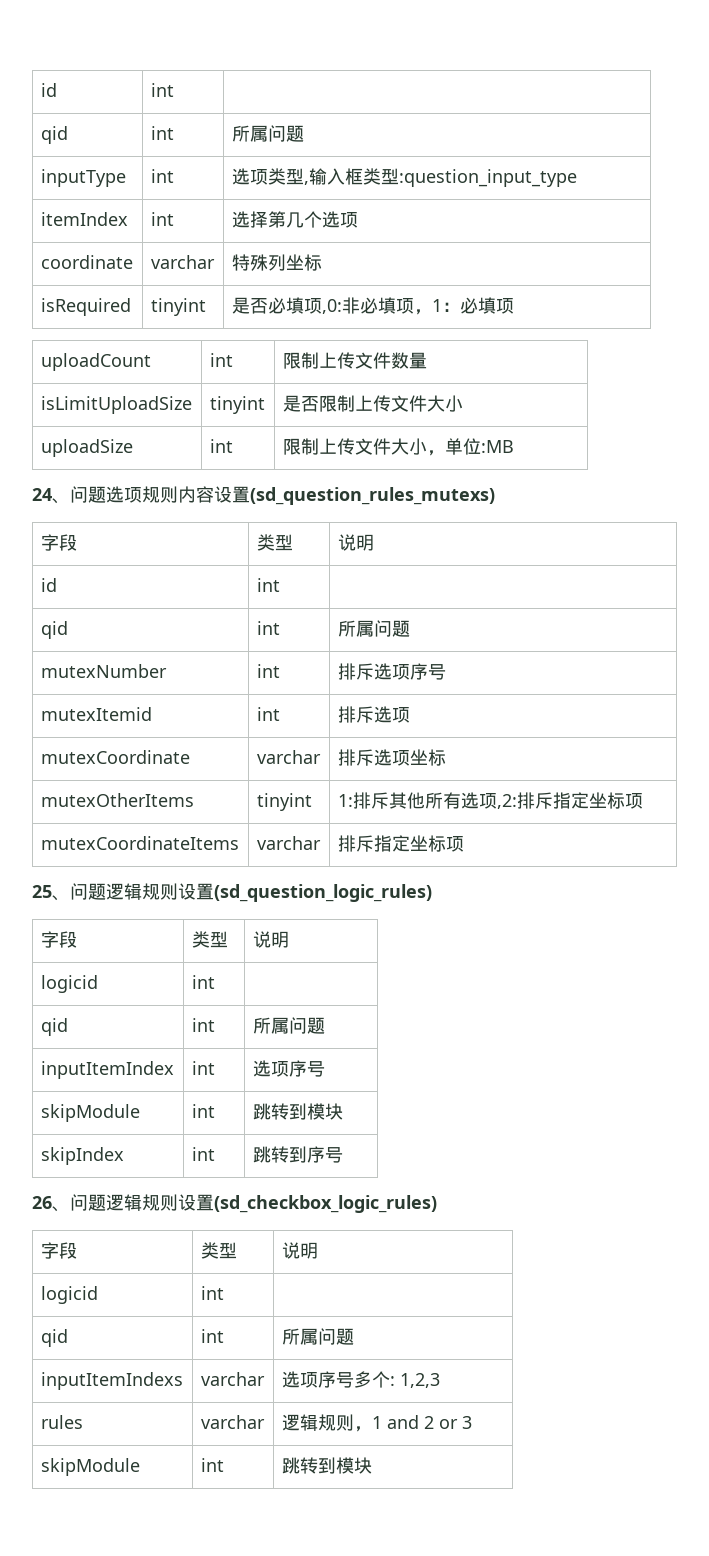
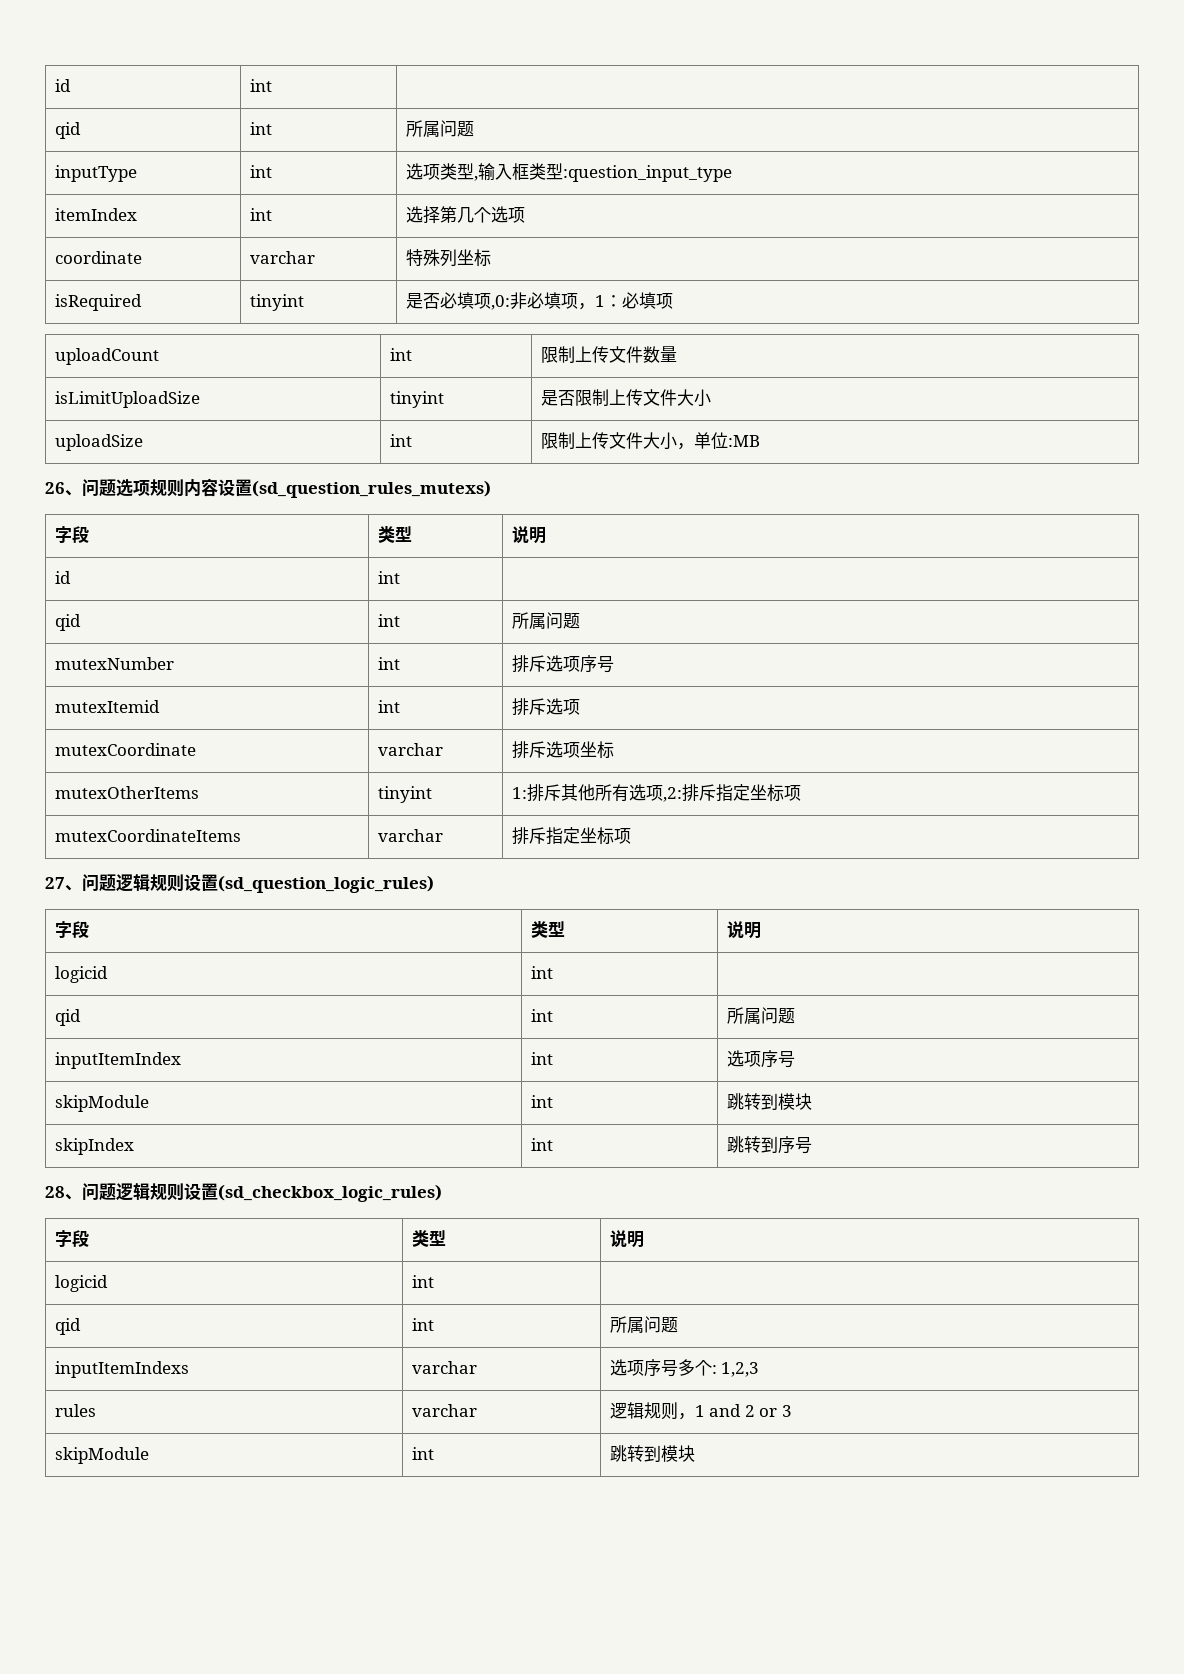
- 24、问题选项规则内容设置(sd_question_rules_mutexs)
+ 26、问题选项规则内容设置(sd_question_rules_mutexs)
- 25、问题逻辑规则设置(sd_question_logic_rules)
+ 27、问题逻辑规则设置(sd_question_logic_rules)
- 26、问题逻辑规则设置(sd_checkbox_logic_rules)
+ 28、问题逻辑规则设置(sd_checkbox_logic_rules)

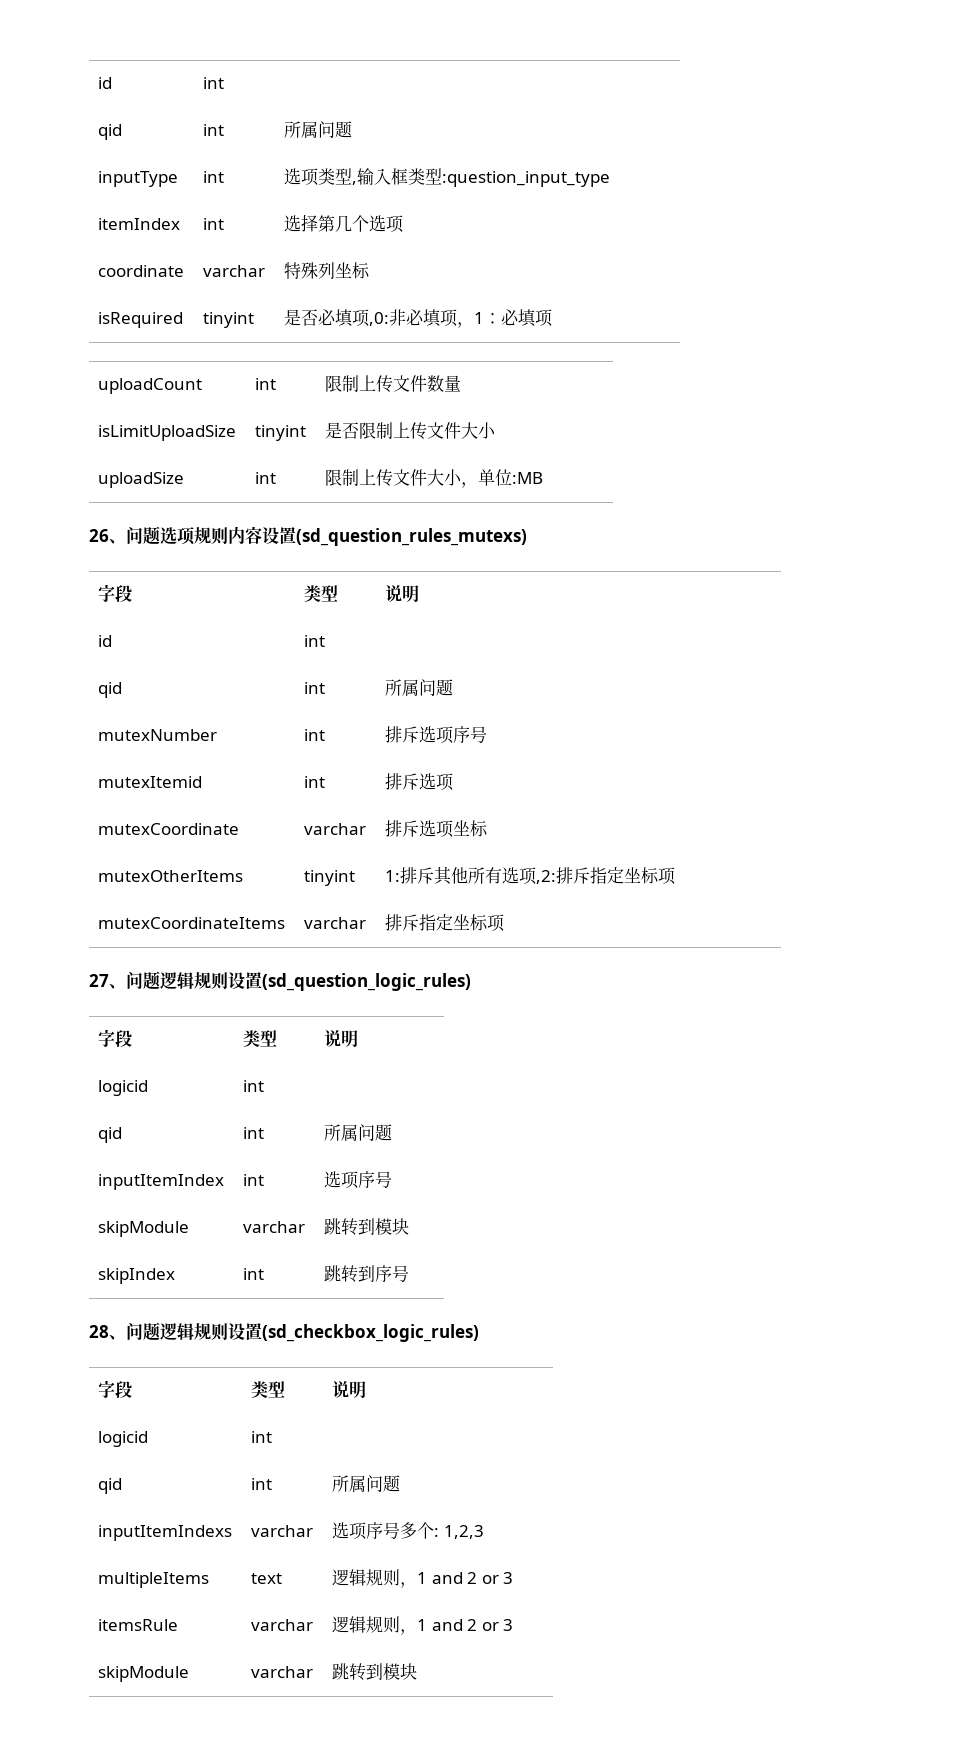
  inputItemIndex | int | 选项序号
- skipModule | int | 跳转到模块
+ skipModule | varchar | 跳转到模块
- rules | varchar | 逻辑规则，1 and 2 or 3
- skipModule | int | 跳转到模块
+ multipleItems | text | 逻辑规则，1 and 2 or 3
+ itemsRule | varchar | 逻辑规则，1 and 2 or 3
+ skipModule | varchar | 跳转到模块

